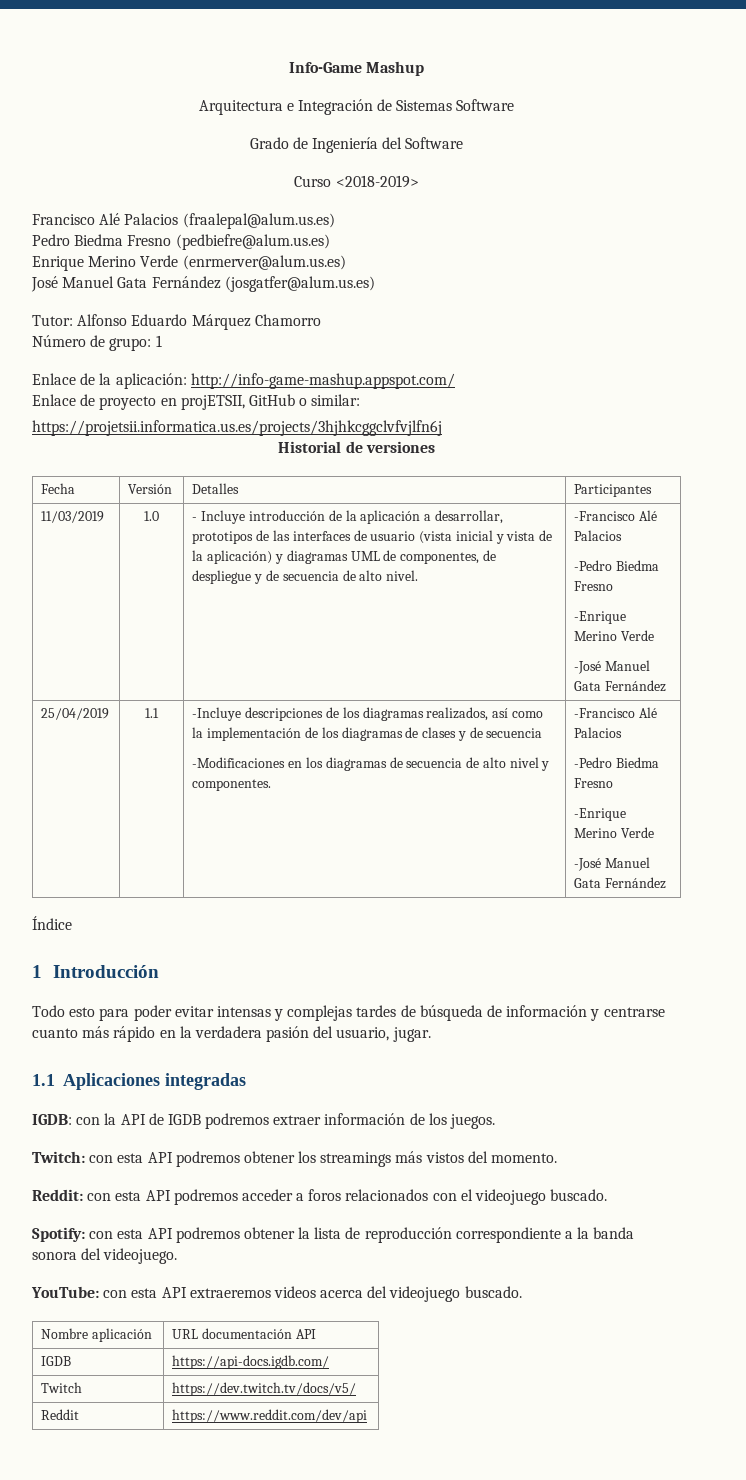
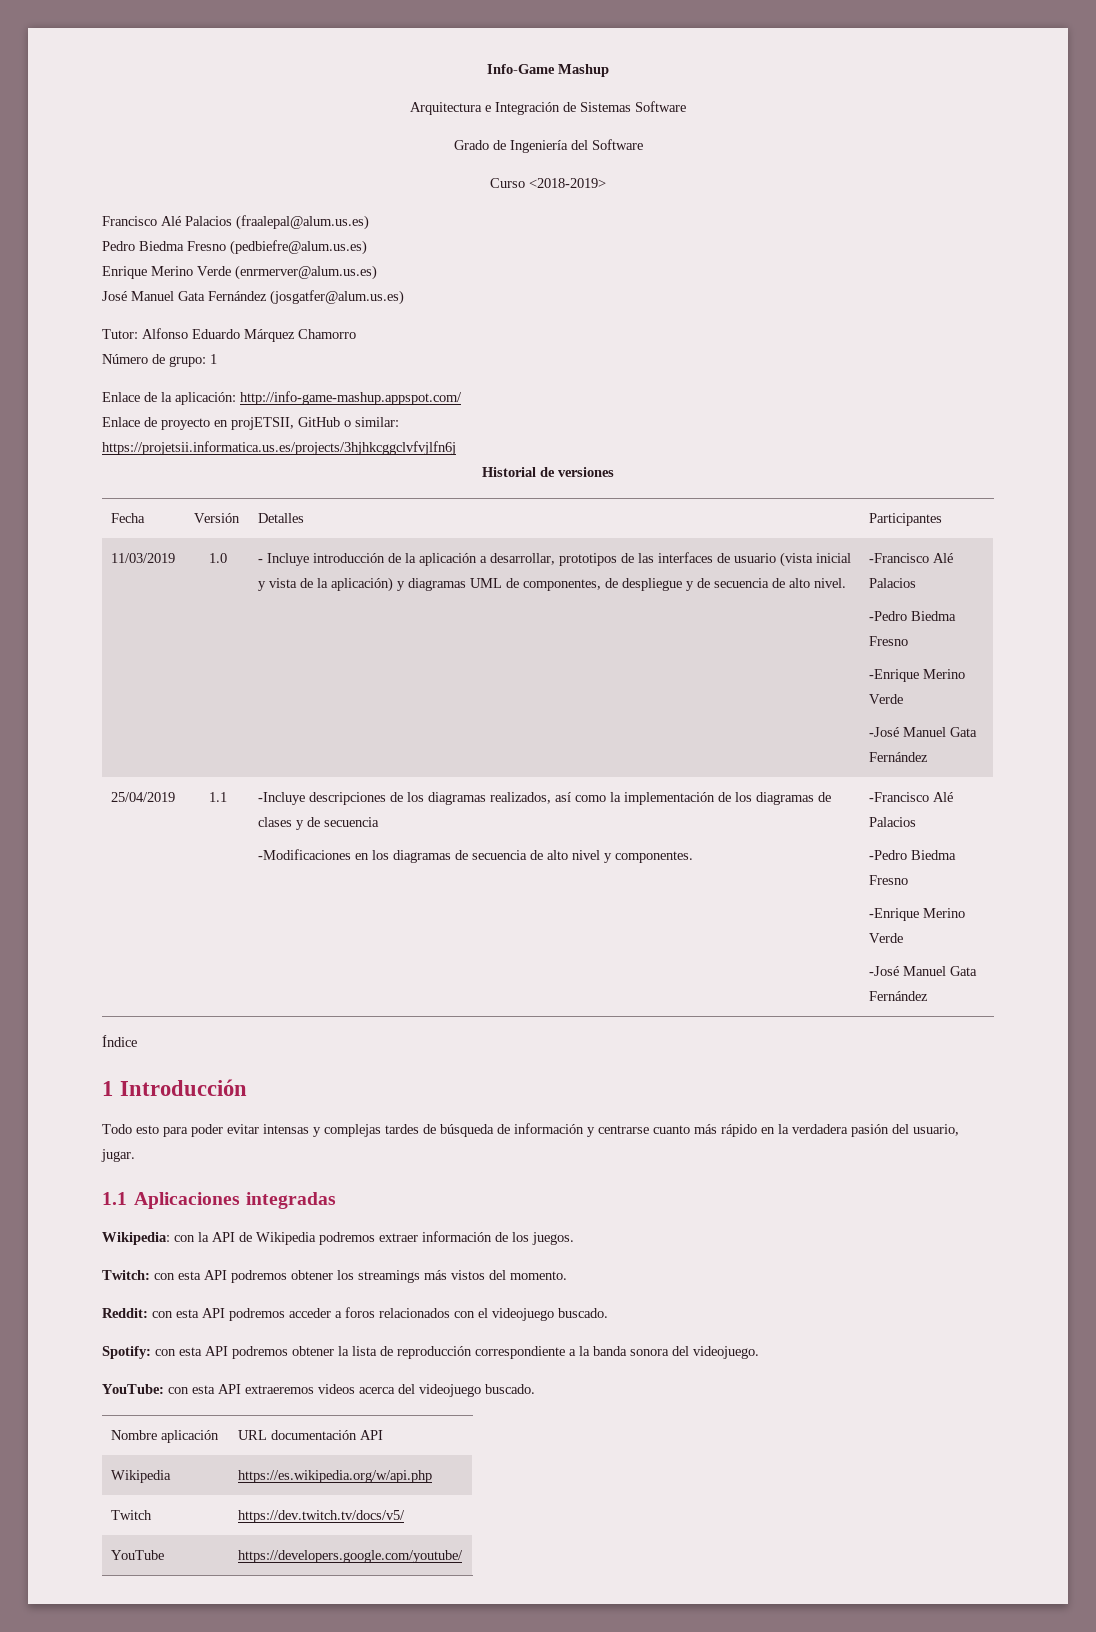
- IGDB: con la API de IGDB podremos extraer información de los juegos.
+ Wikipedia: con la API de Wikipedia podremos extraer información de los juegos.
- IGDB | https://api-docs.igdb.com/
+ Wikipedia | https://es.wikipedia.org/w/api.php
- Reddit | https://www.reddit.com/dev/api
+ YouTube | https://developers.google.com/youtube/

